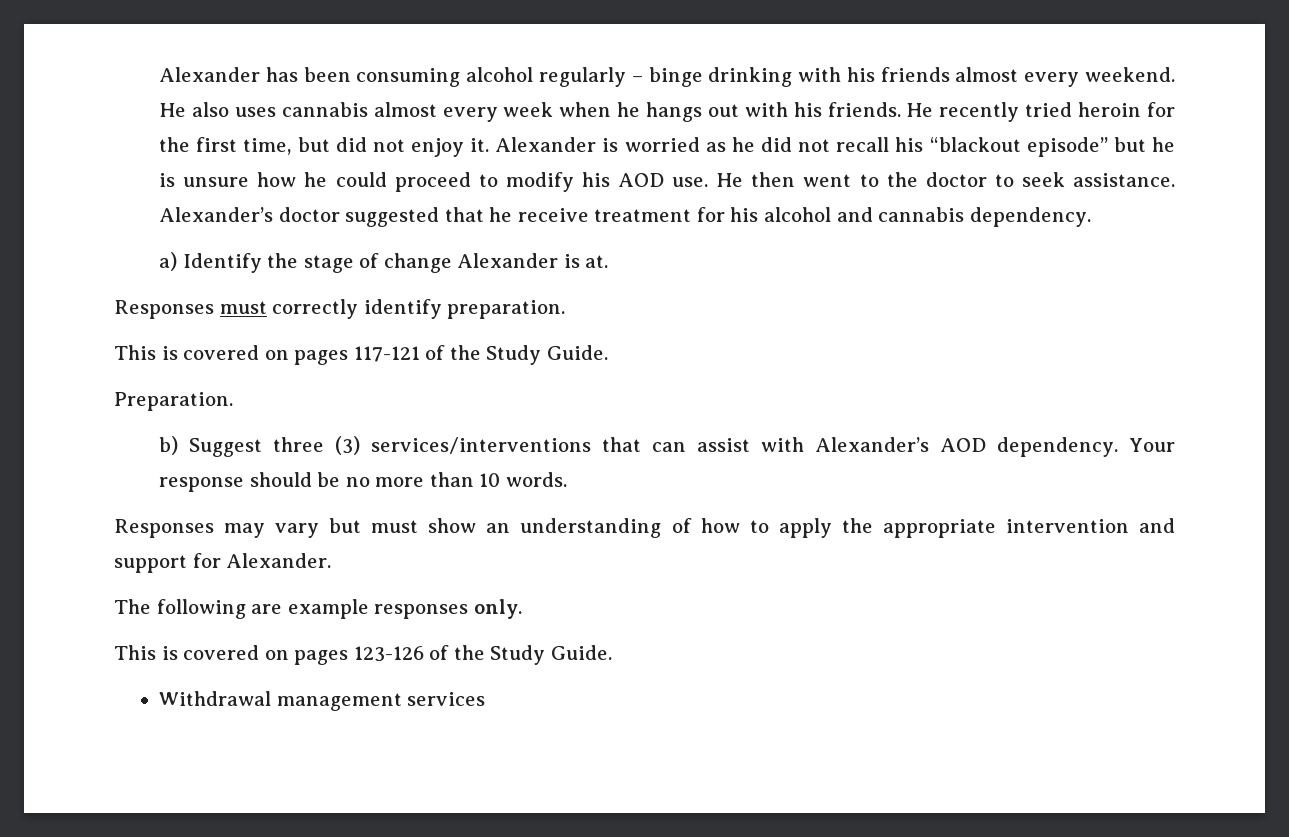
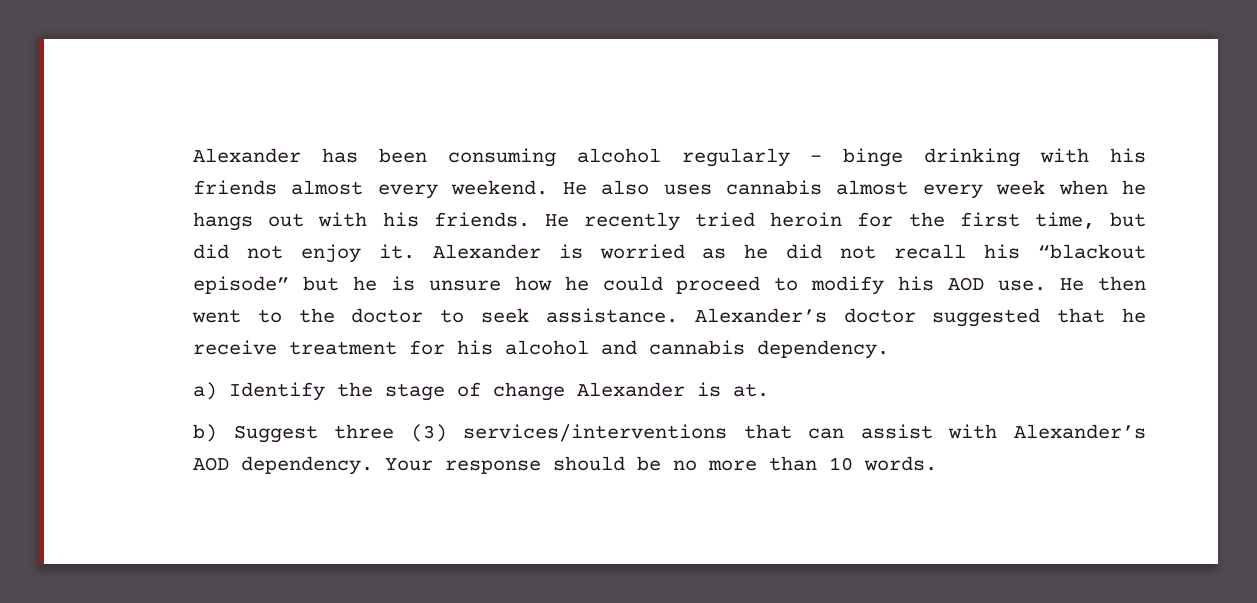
- Responses must correctly identify preparation.
- This is covered on pages 117-121 of the Study Guide.
- Preparation.
- Responses may vary but must show an understanding of how to apply the appropriate intervention and support for Alexander.
- The following are example responses only.
- This is covered on pages 123-126 of the Study Guide.
- Withdrawal management services

